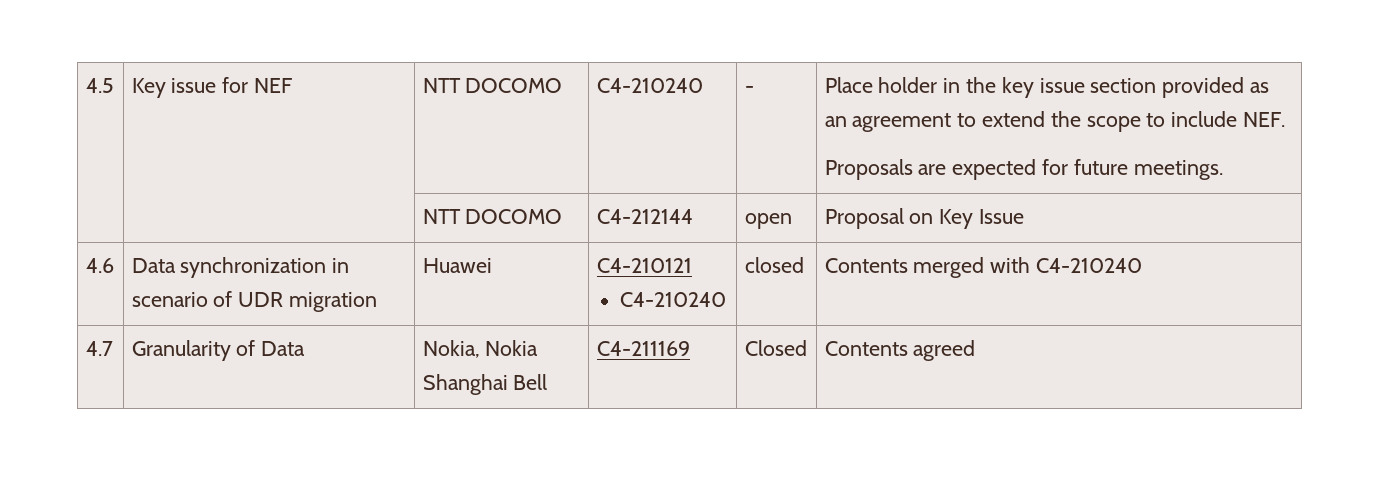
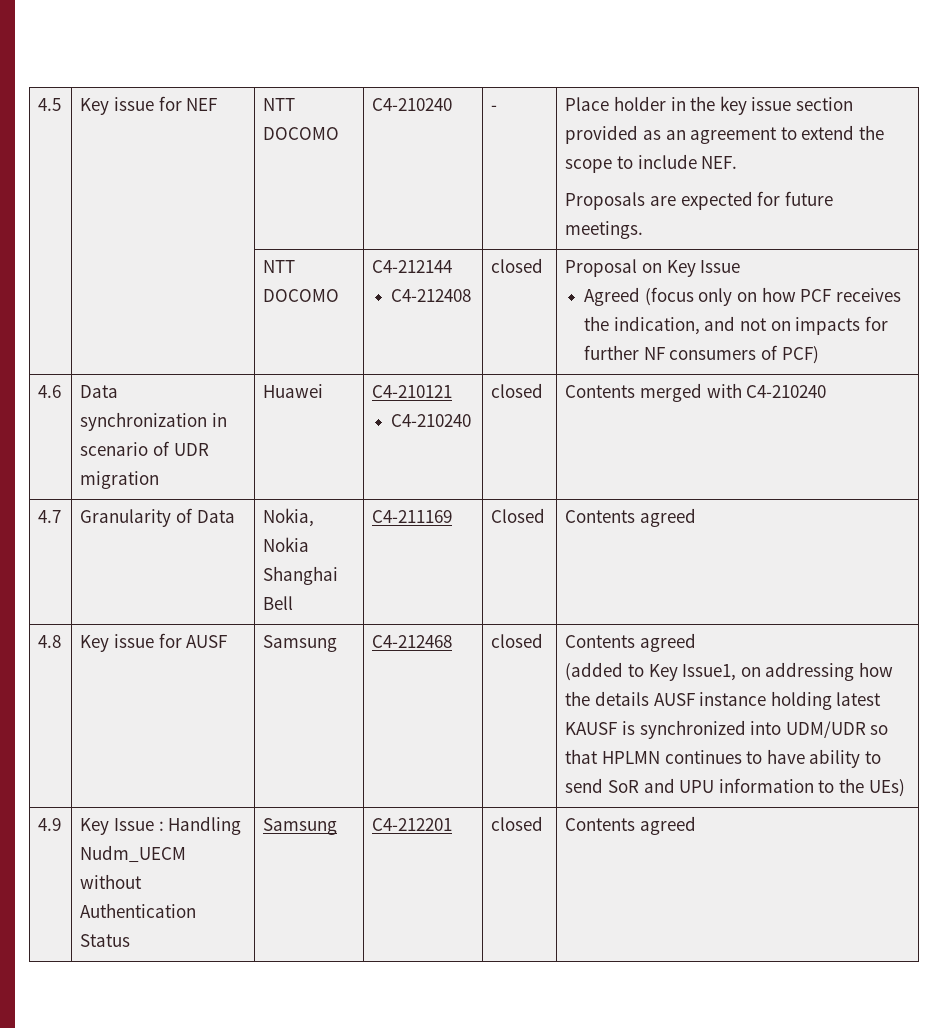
- | | NTT DOCOMO | C4-212144 | open | Proposal on Key Issue
+ | | NTT DOCOMO | C4-212144
+ C4-212408 | closed | Proposal on Key Issue
+ Agreed (focus only on how PCF receives the indication, and not on impacts for further NF consumers of PCF)
+ 4.8 | Key issue for AUSF | Samsung | C4-212468 | closed | Contents agreed
+ (added to Key Issue1, on addressing how the details AUSF instance holding latest KAUSF is synchronized into UDM/UDR so that HPLMN continues to have ability to send SoR and UPU information to the UEs)
+ 4.9 | Key Issue : Handling Nudm_UECM without Authentication Status | Samsung | C4-212201 | closed | Contents agreed

